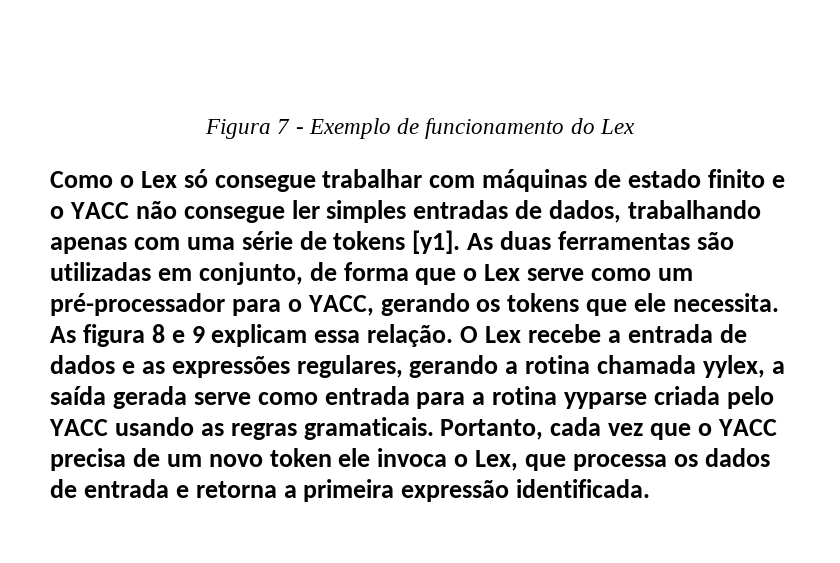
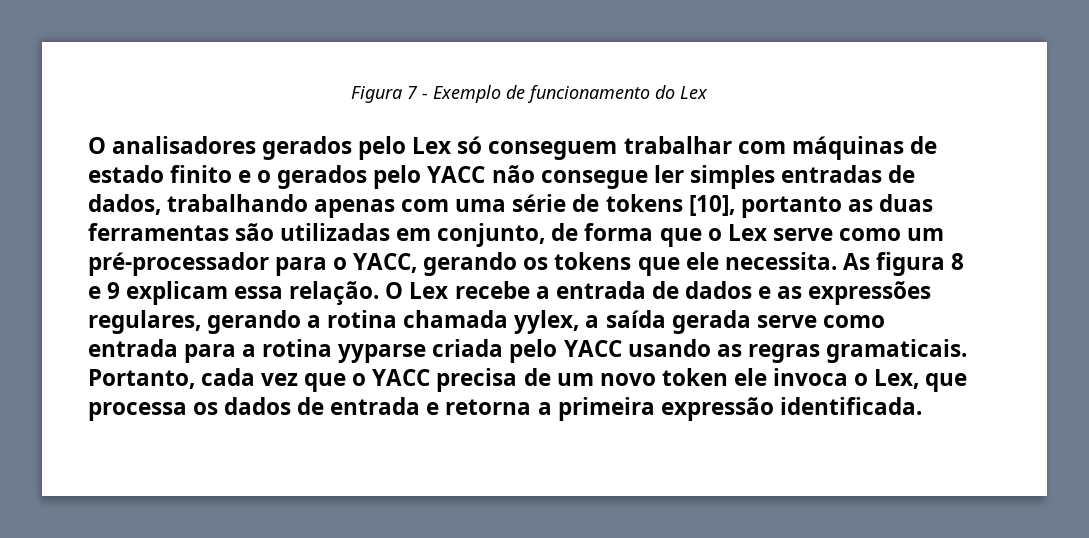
- Como o Lex só consegue trabalhar com máquinas de estado finito e o YACC não consegue ler simples entradas de dados, trabalhando apenas com uma série de tokens [y1]. As duas ferramentas são utilizadas em conjunto, de forma que o Lex serve como um pré-processador para o YACC, gerando os tokens que ele necessita.
+ O analisadores gerados pelo Lex só conseguem trabalhar com máquinas de estado finito e o gerados pelo YACC não consegue ler simples entradas de dados, trabalhando apenas com uma série de tokens [10], portanto as duas ferramentas são utilizadas em conjunto, de forma que o Lex serve como um pré-processador para o YACC, gerando os tokens que ele necessita.

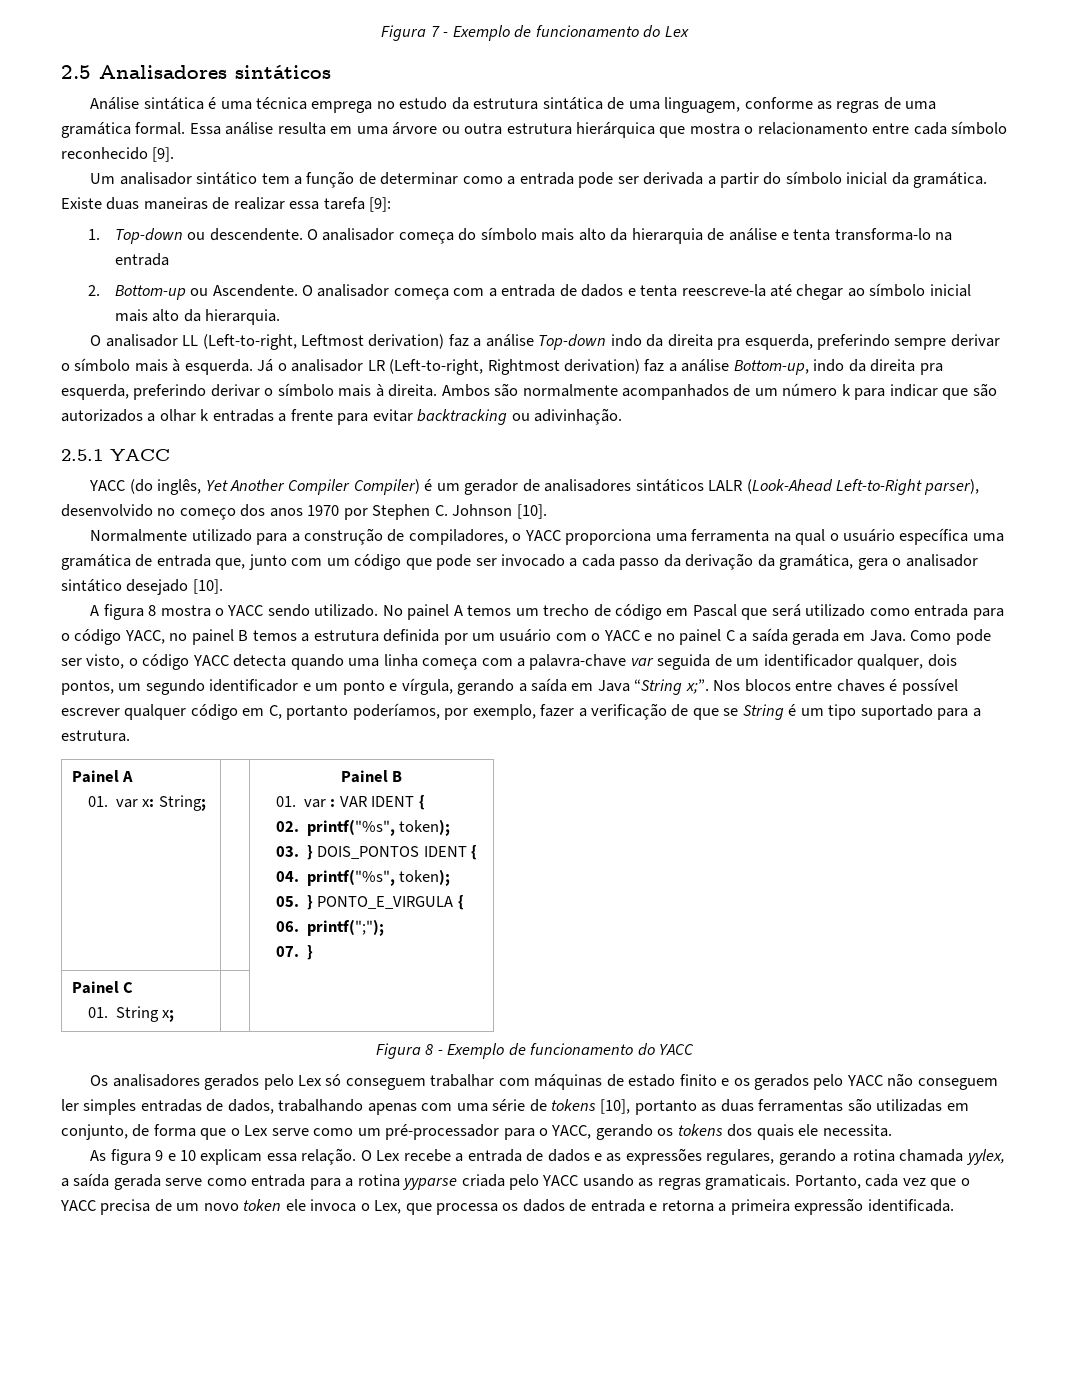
- O analisadores gerados pelo Lex só conseguem trabalhar com máquinas de estado finito e o gerados pelo YACC não consegue ler simples entradas de dados, trabalhando apenas com uma série de tokens [10], portanto as duas ferramentas são utilizadas em conjunto, de forma que o Lex serve como um pré-processador para o YACC, gerando os tokens que ele necessita. As figura 8 e 9 explicam essa relação.
+ 2.5 Analisadores sintáticos
+ Análise sintática é uma técnica emprega no estudo da estrutura sintática de uma linguagem, conforme as regras de uma gramática formal. Essa análise resulta em uma árvore ou outra estrutura hierárquica que mostra o relacionamento entre cada símbolo reconhecido [9].
+ Um analisador sintático tem a função de determinar como a entrada pode ser derivada a partir do símbolo inicial da gramática. Existe duas maneiras de realizar essa tarefa [9]:
+ 1. Top-down ou descendente. O analisador começa do símbolo mais alto da hierarquia de análise e tenta transforma-lo na entrada
+ 2. Bottom-up ou Ascendente. O analisador começa com a entrada de dados e tenta reescreve-la até chegar ao símbolo inicial mais alto da hierarquia.
+ O analisador LL (Left-to-right, Leftmost derivation) faz a análise Top-down indo da direita pra esquerda, preferindo sempre derivar o símbolo mais à esquerda. Já o analisador LR (Left-to-right, Rightmost derivation) faz a análise Bottom-up, indo da direita pra esquerda, preferindo derivar o símbolo mais à direita. Ambos são normalmente acompanhados de um número k para indicar que são autorizados a olhar k entradas a frente para evitar backtracking ou adivinhação.
+ 2.5.1 YACC
+ YACC (do inglês, Yet Another Compiler Compiler) é um gerador de analisadores sintáticos LALR (Look-Ahead Left-to-Right parser), desenvolvido no começo dos anos 1970 por Stephen C. Johnson [10].
+ Normalmente utilizado para a construção de compiladores, o YACC proporciona uma ferramenta na qual o usuário específica uma gramática de entrada que, junto com um código que pode ser invocado a cada passo da derivação da gramática, gera o analisador sintático desejado [10].
+ A figura 8 mostra o YACC sendo utilizado. No painel A temos um trecho de código em Pascal que será utilizado como entrada para o código YACC, no painel B temos a estrutura definida por um usuário com o YACC e no painel C a saída gerada em Java. Como pode ser visto, o código YACC detecta quando uma linha começa com a palavra-chave var seguida de um identificador qualquer, dois pontos, um segundo identificador e um ponto e vírgula, gerando a saída em Java “String x;”. Nos blocos entre chaves é possível escrever qualquer código em C, portanto poderíamos, por exemplo, fazer a verificação de que se String é um tipo suportado para a estrutura.
+ Painel A
+ 01. var x: String; | | Painel B
+ 01. var : VAR IDENT {
+ 02. printf("%s", token);
+ 03. } DOIS_PONTOS IDENT {
+ 04. printf("%s", token);
+ 05. } PONTO_E_VIRGULA {
+ 06. printf(";");
+ 07. }
+ Painel C
+ 01. String x; | |
+ Figura 8 - Exemplo de funcionamento do YACC
+ Os analisadores gerados pelo Lex só conseguem trabalhar com máquinas de estado finito e os gerados pelo YACC não conseguem ler simples entradas de dados, trabalhando apenas com uma série de tokens [10], portanto as duas ferramentas são utilizadas em conjunto, de forma que o Lex serve como um pré-processador para o YACC, gerando os tokens dos quais ele necessita.
+ As figura 9 e 10 explicam essa relação.

